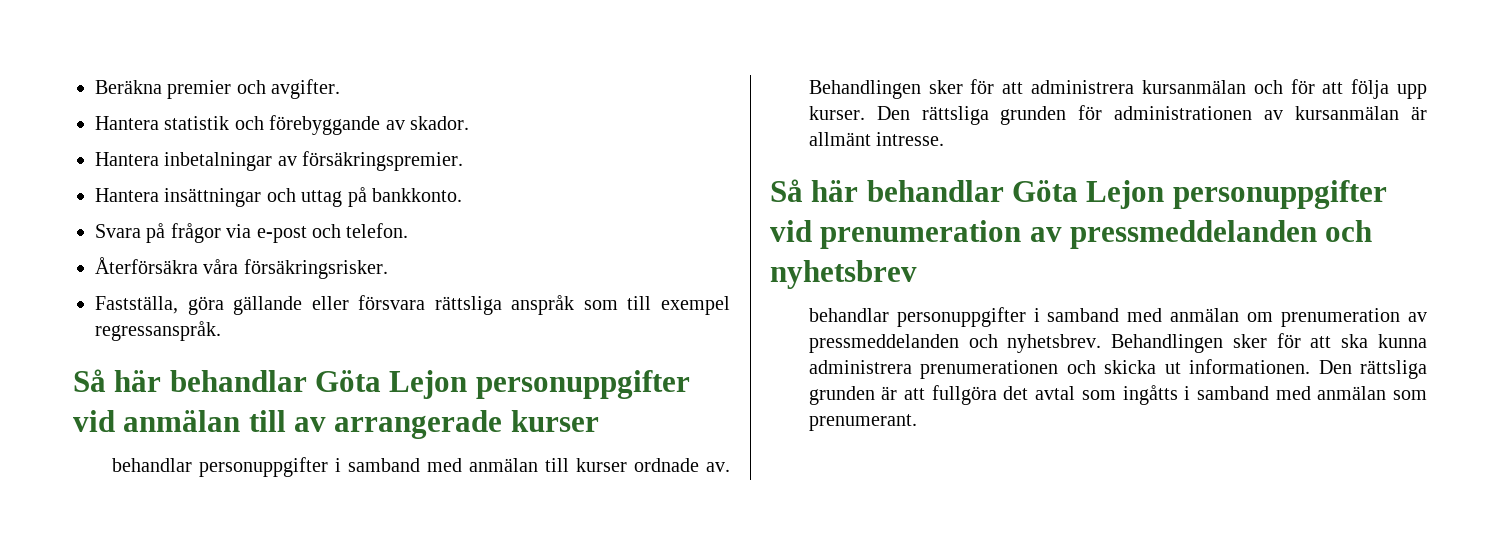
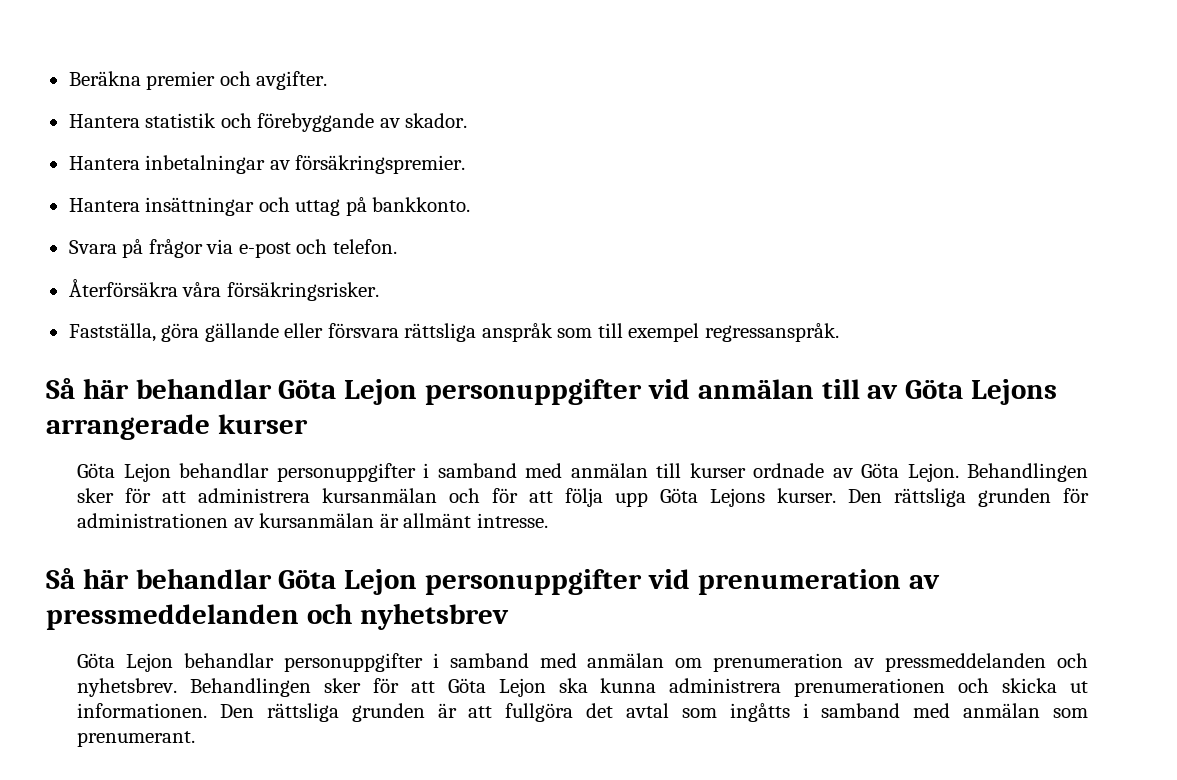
- Så här behandlar Göta Lejon personuppgifter vid anmälan till av arrangerade kurser
+ Så här behandlar Göta Lejon personuppgifter vid anmälan till av Göta Lejons arrangerade kurser
- behandlar personuppgifter i samband med anmälan till kurser ordnade av.
+ Göta Lejon behandlar personuppgifter i samband med anmälan till kurser ordnade av Göta Lejon.
- Behandlingen sker för att administrera kursanmälan och för att följa upp kurser.
+ Behandlingen sker för att administrera kursanmälan och för att följa upp Göta Lejons kurser.
- behandlar personuppgifter i samband med anmälan om prenumeration av pressmeddelanden och nyhetsbrev.
+ Göta Lejon behandlar personuppgifter i samband med anmälan om prenumeration av pressmeddelanden och nyhetsbrev.
- Behandlingen sker för att ska kunna administrera prenumerationen och skicka ut informationen.
+ Behandlingen sker för att Göta Lejon ska kunna administrera prenumerationen och skicka ut informationen.

